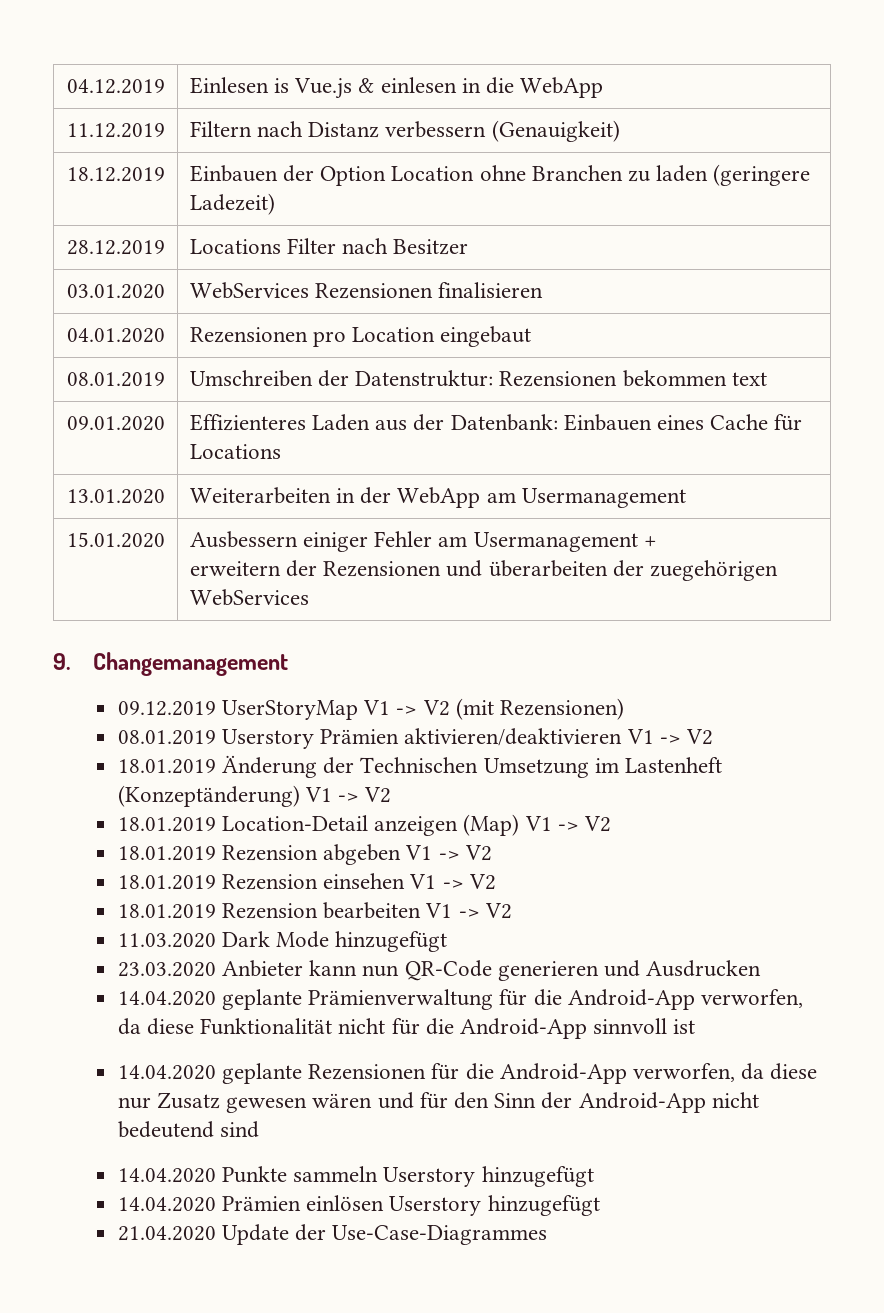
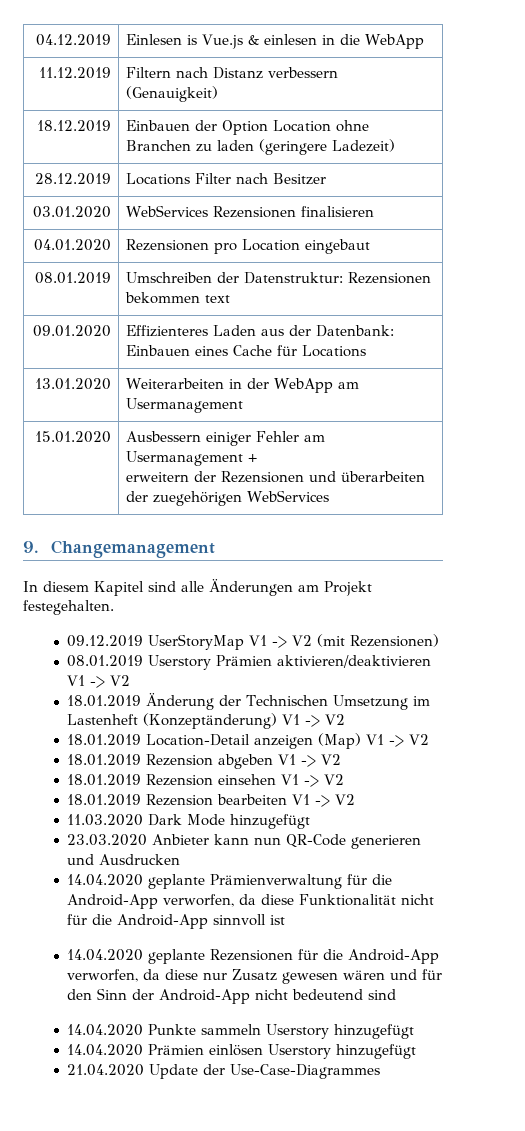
+ In diesem Kapitel sind alle Änderungen am Projekt festegehalten.

